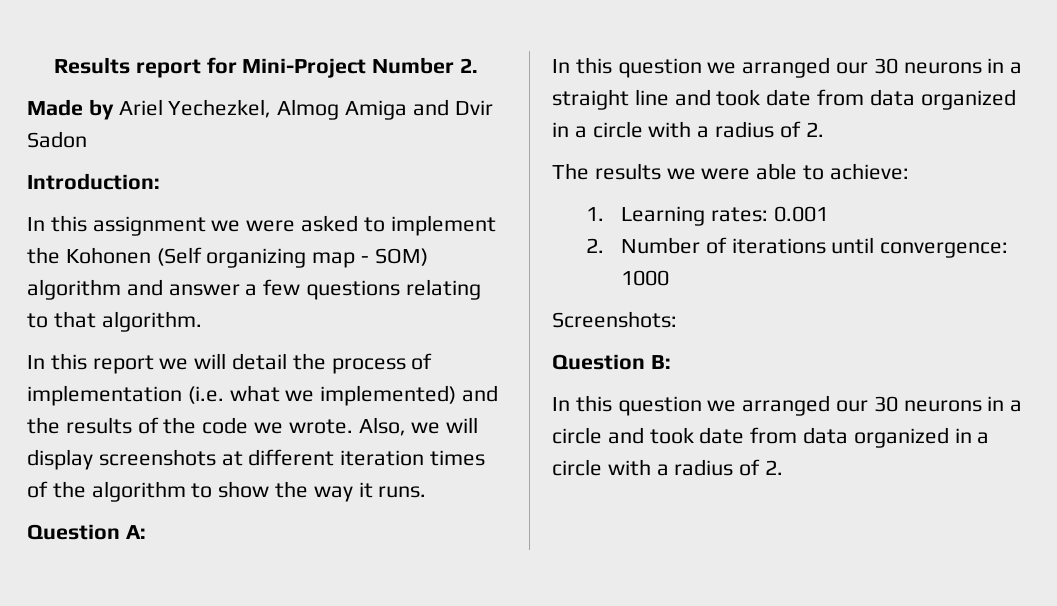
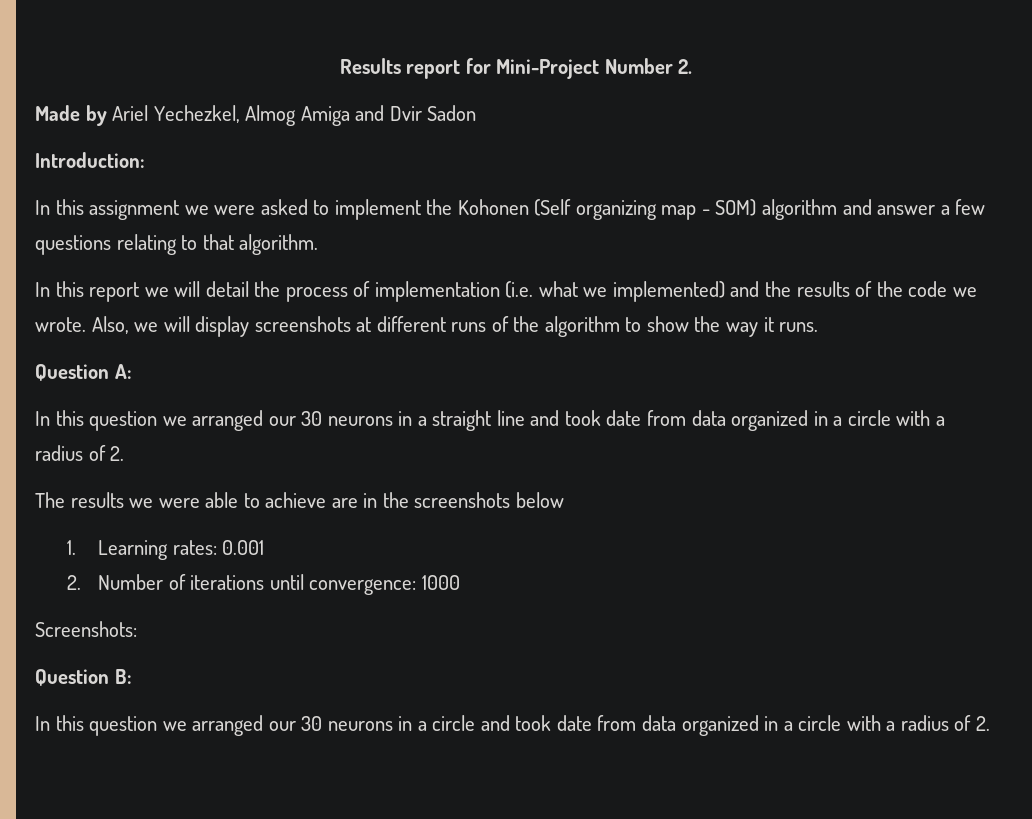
- Also, we will display screenshots at different iteration times of the algorithm to show the way it runs.
+ Also, we will display screenshots at different runs of the algorithm to show the way it runs.
- The results we were able to achieve:
+ The results we were able to achieve are in the screenshots below

